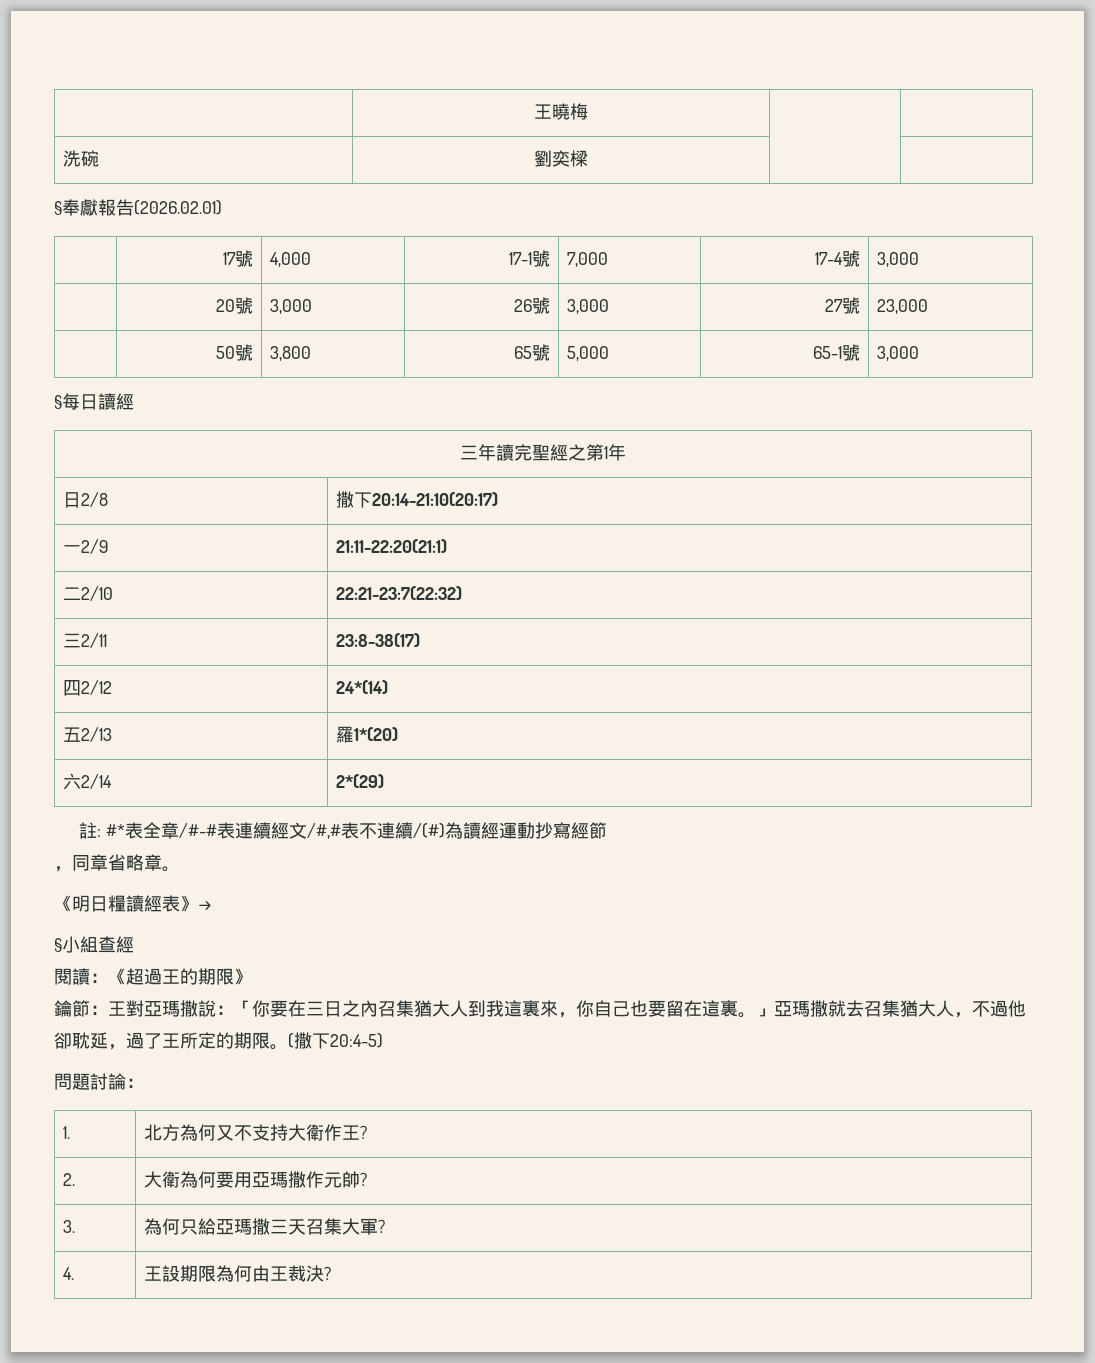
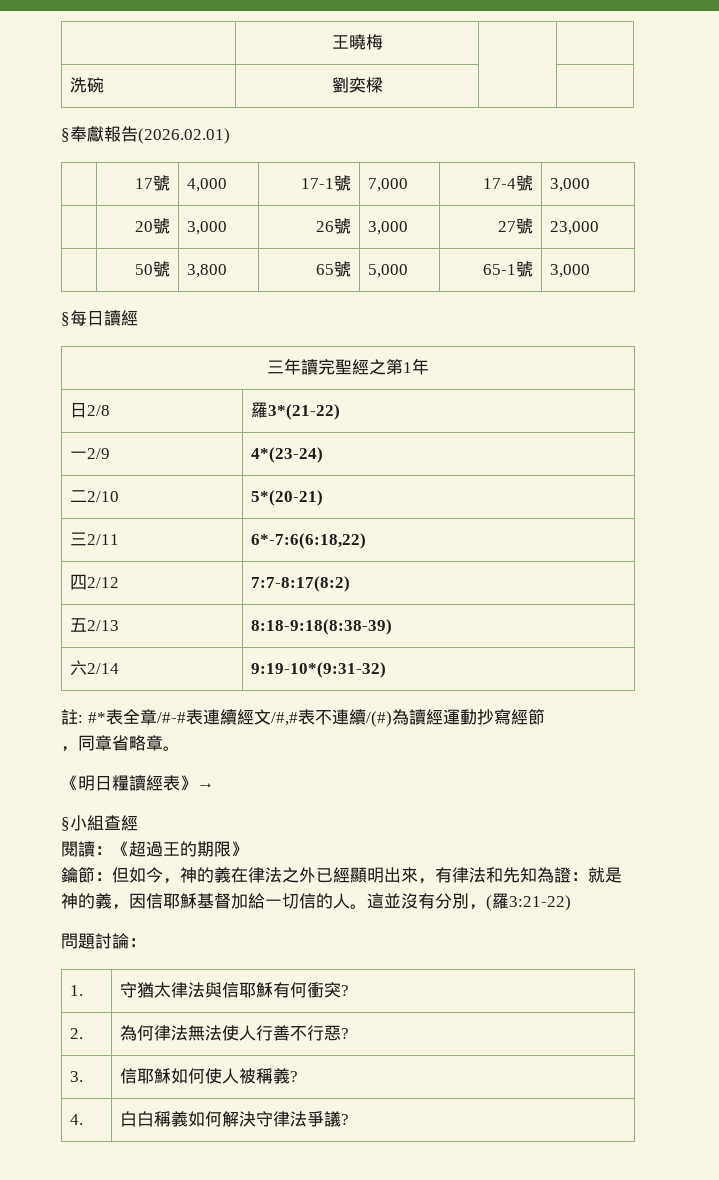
- 日2/8 | 撒下20:14-21:10(20:17)
+ 日2/8 | 羅3*(21-22)
- 一2/9 | 21:11-22:20(21:1)
+ 一2/9 | 4*(23-24)
- 二2/10 | 22:21-23:7(22:32)
+ 二2/10 | 5*(20-21)
- 三2/11 | 23:8-38(17)
+ 三2/11 | 6*-7:6(6:18,22)
- 四2/12 | 24*(14)
+ 四2/12 | 7:7-8:17(8:2)
- 五2/13 | 羅1*(20)
+ 五2/13 | 8:18-9:18(8:38-39)
- 六2/14 | 2*(29)
+ 六2/14 | 9:19-10*(9:31-32)
- 鑰節：王對亞瑪撒說：「你要在三日之內召集猶大人到我這裏來，你自己也要留在這裏。」亞瑪撒就去召集猶大人，不過他卻耽延，過了王所定的期限。(撒下20:4-5)
+ 鑰節：但如今，神的義在律法之外已經顯明出來，有律法和先知為證：就是神的義，因信耶穌基督加給一切信的人。這並沒有分別，(羅3:21-22)
  問題討論：
- 1. | 北方為何又不支持大衛作王?
- 2. | 大衛為何要用亞瑪撒作元帥?
- 3. | 為何只給亞瑪撒三天召集大軍?
- 4. | 王設期限為何由王裁決?
+ 1. | 守猶太律法與信耶穌有何衝突?
+ 2. | 為何律法無法使人行善不行惡?
+ 3. | 信耶穌如何使人被稱義?
+ 4. | 白白稱義如何解決守律法爭議?

